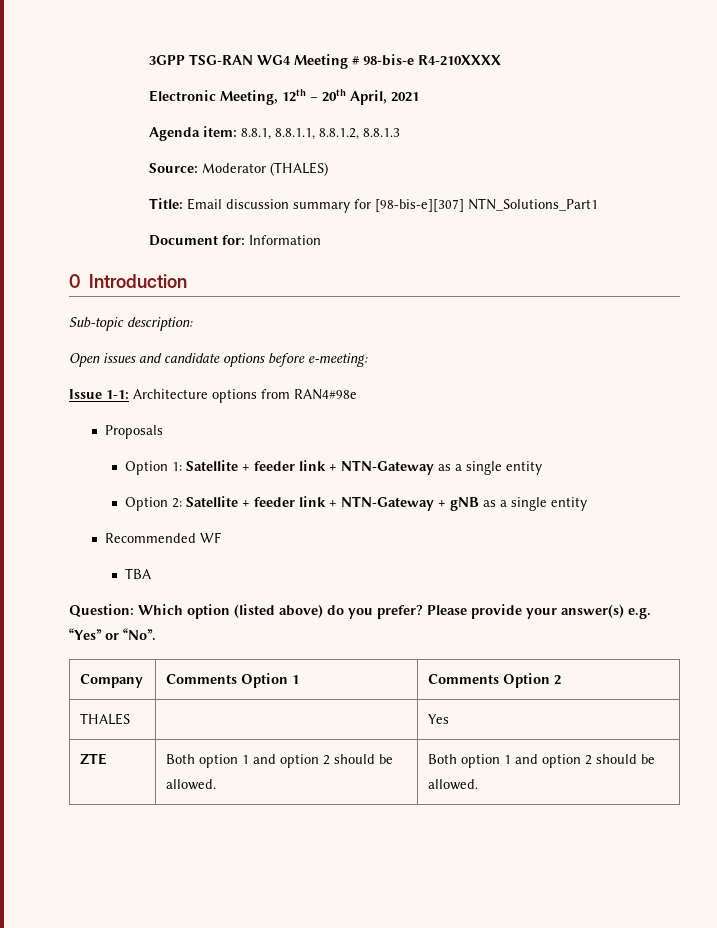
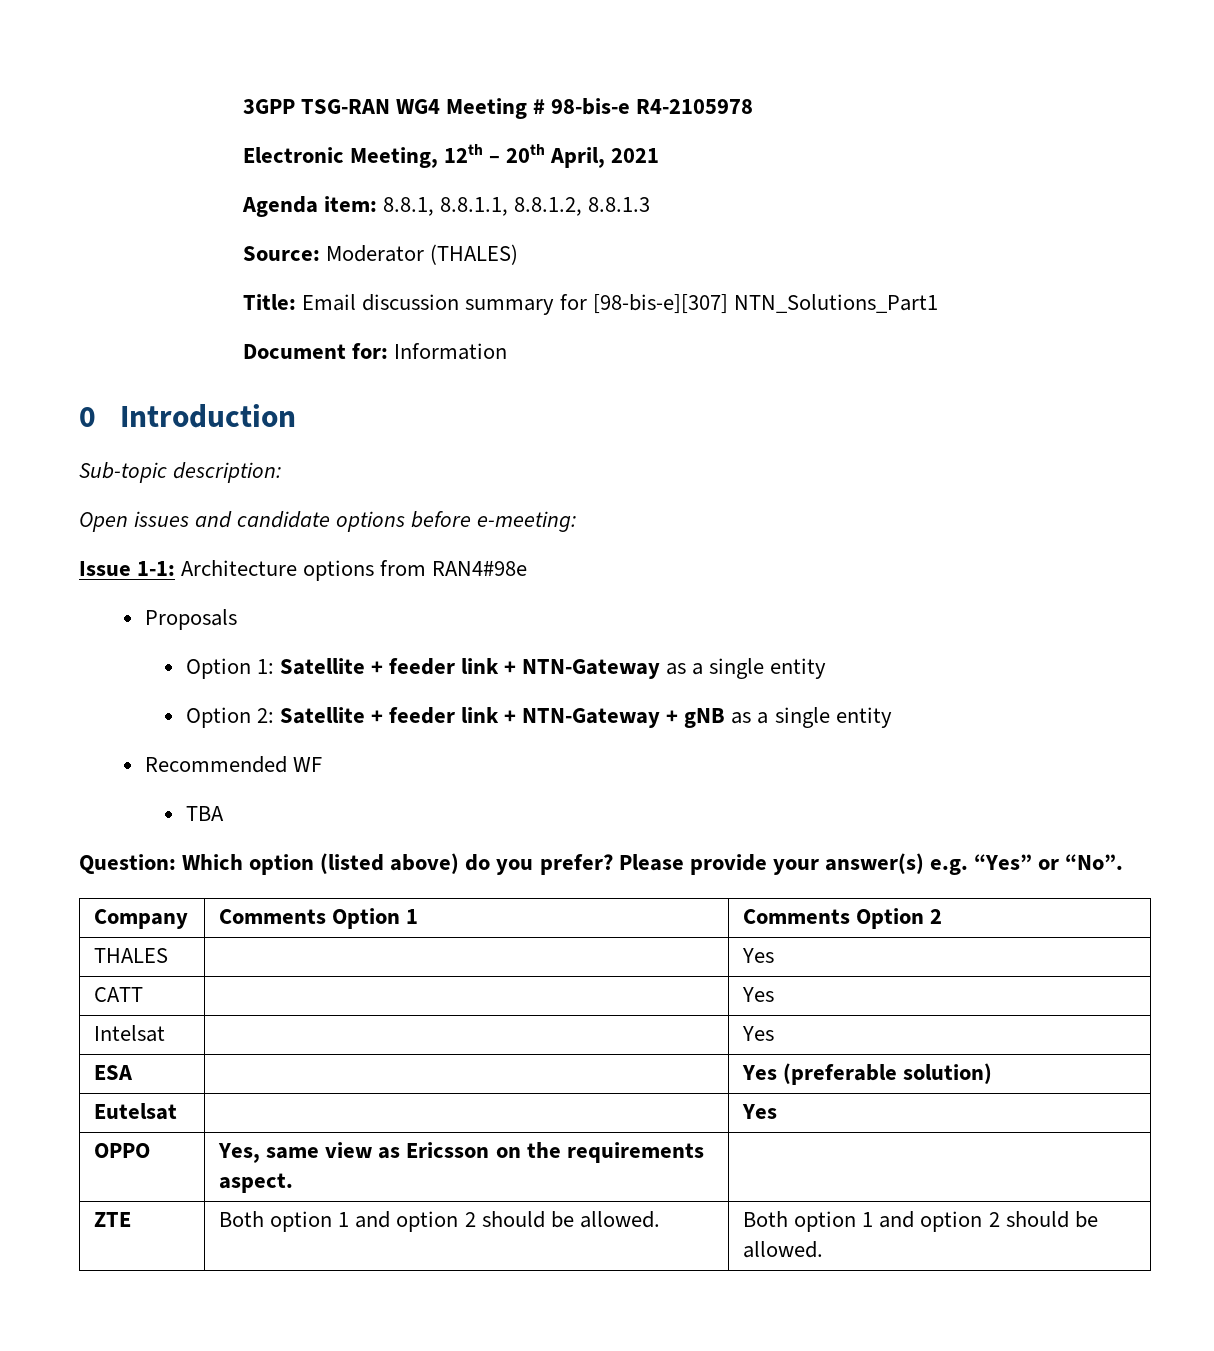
- 3GPP TSG-RAN WG4 Meeting # 98-bis-e R4-210XXXX
+ 3GPP TSG-RAN WG4 Meeting # 98-bis-e R4-2105978
+ CATT | | Yes
+ Intelsat | | Yes
+ ESA | | Yes (preferable solution)
+ Eutelsat | | Yes
+ OPPO | Yes, same view as Ericsson on the requirements aspect. |

